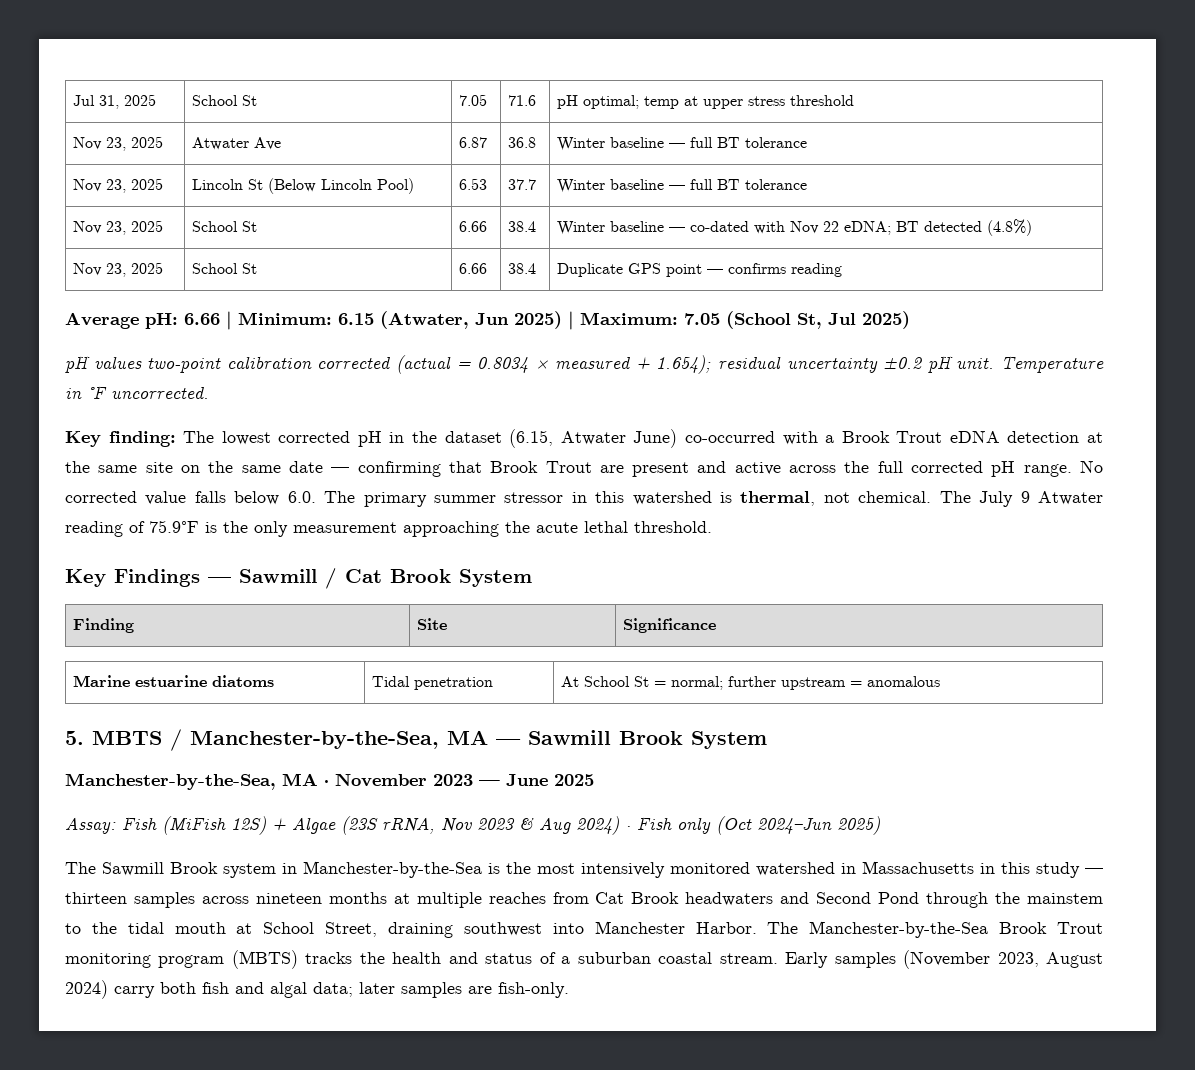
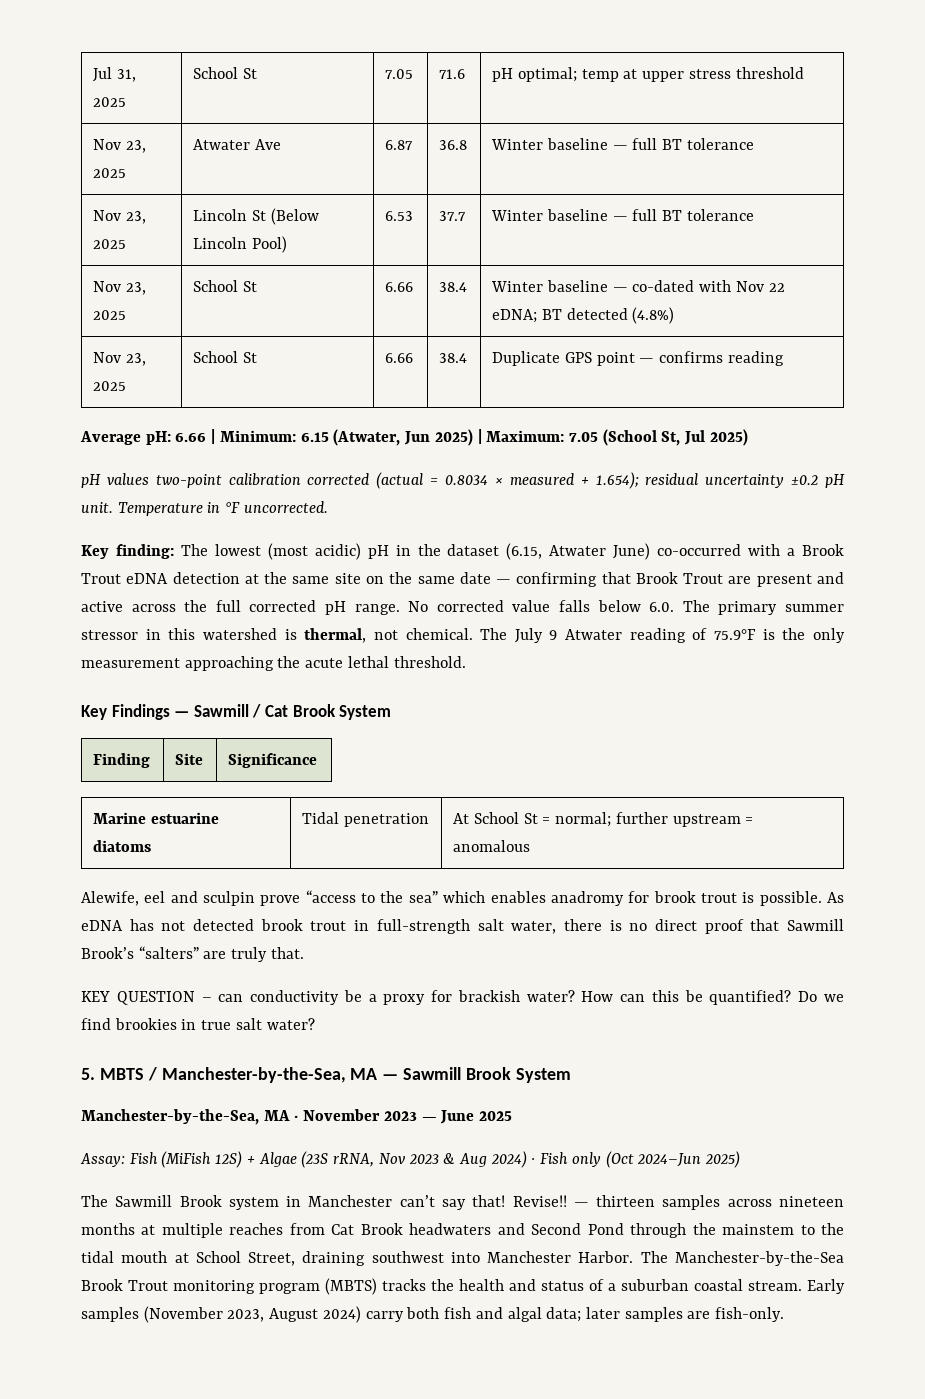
- Key finding: The lowest corrected pH in the dataset (6.15, Atwater June) co-occurred with a Brook Trout eDNA detection at the same site on the same date — confirming that Brook Trout are present and active across the full corrected pH range.
+ Key finding: The lowest (most acidic) pH in the dataset (6.15, Atwater June) co-occurred with a Brook Trout eDNA detection at the same site on the same date — confirming that Brook Trout are present and active across the full corrected pH range.
+ Alewife, eel and sculpin prove “access to the sea” which enables anadromy for brook trout is possible. As eDNA has not detected brook trout in full-strength salt water, there is no direct proof that Sawmill Brook’s “salters” are truly that.
+ KEY QUESTION – can conductivity be a proxy for brackish water? How can this be quantified? Do we find brookies in true salt water?
- The Sawmill Brook system in Manchester-by-the-Sea is the most intensively monitored watershed in Massachusetts in this study — thirteen samples across nineteen months at multiple reaches from Cat Brook headwaters and Second Pond through the mainstem to the tidal mouth at School Street, draining southwest into Manchester Harbor.
+ The Sawmill Brook system in Manchester can’t say that! Revise!! — thirteen samples across nineteen months at multiple reaches from Cat Brook headwaters and Second Pond through the mainstem to the tidal mouth at School Street, draining southwest into Manchester Harbor.

